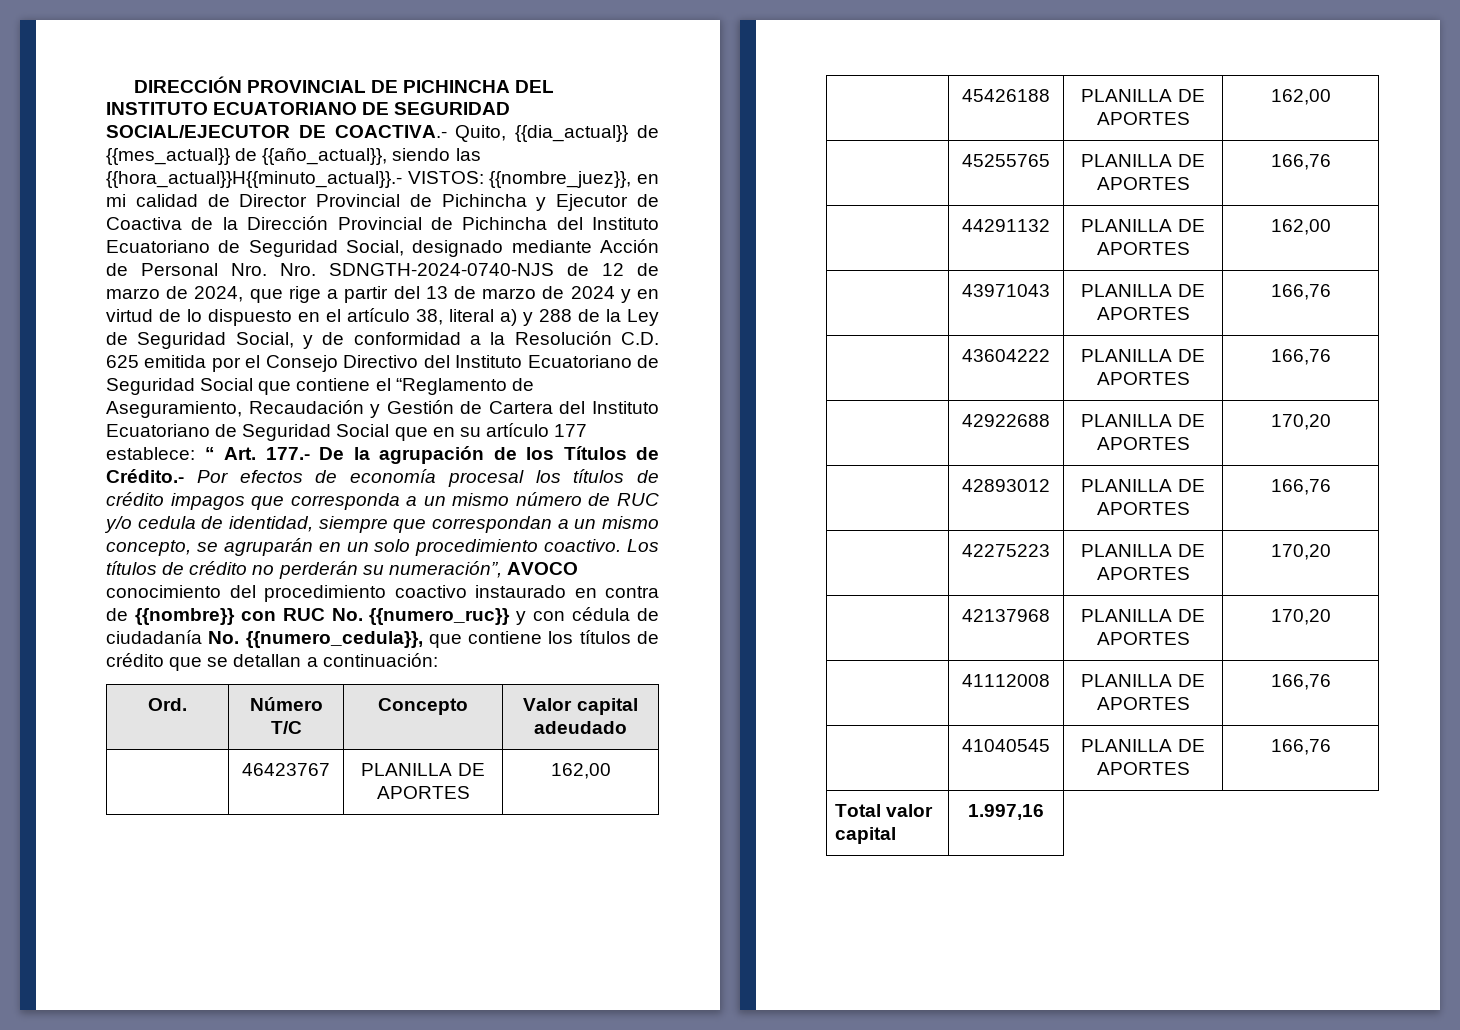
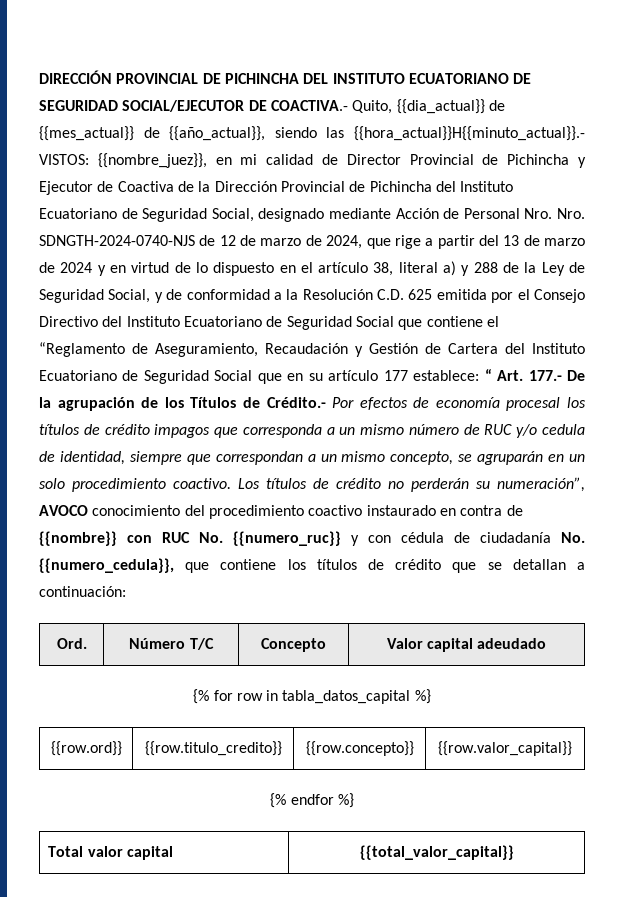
- | 46423767 | PLANILLA DE APORTES | 162,00
- | 45426188 | PLANILLA DE APORTES | 162,00
- | 45255765 | PLANILLA DE APORTES | 166,76
- | 44291132 | PLANILLA DE APORTES | 162,00
- | 43971043 | PLANILLA DE APORTES | 166,76
- | 43604222 | PLANILLA DE APORTES | 166,76
- | 42922688 | PLANILLA DE APORTES | 170,20
- | 42893012 | PLANILLA DE APORTES | 166,76
- | 42275223 | PLANILLA DE APORTES | 170,20
- | 42137968 | PLANILLA DE APORTES | 170,20
- | 41112008 | PLANILLA DE APORTES | 166,76
- | 41040545 | PLANILLA DE APORTES | 166,76
+ {% for row in tabla_datos_capital %}
+ {{row.ord}} | {{row.titulo_credito}} | {{row.concepto}} | {{row.valor_capital}}
+ {% endfor %}
- Total valor capital | 1.997,16
+ Total valor capital | {{total_valor_capital}}

